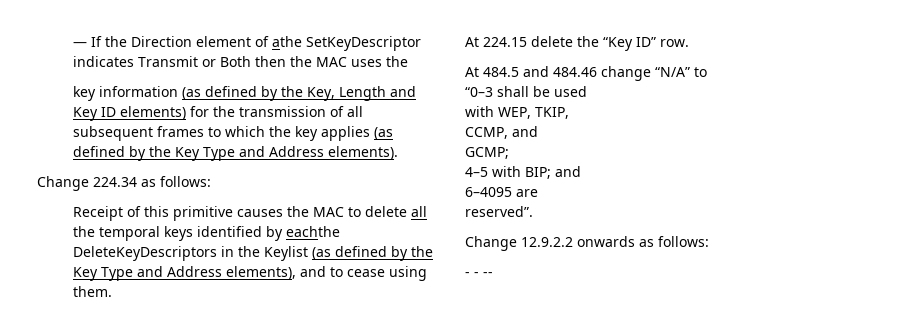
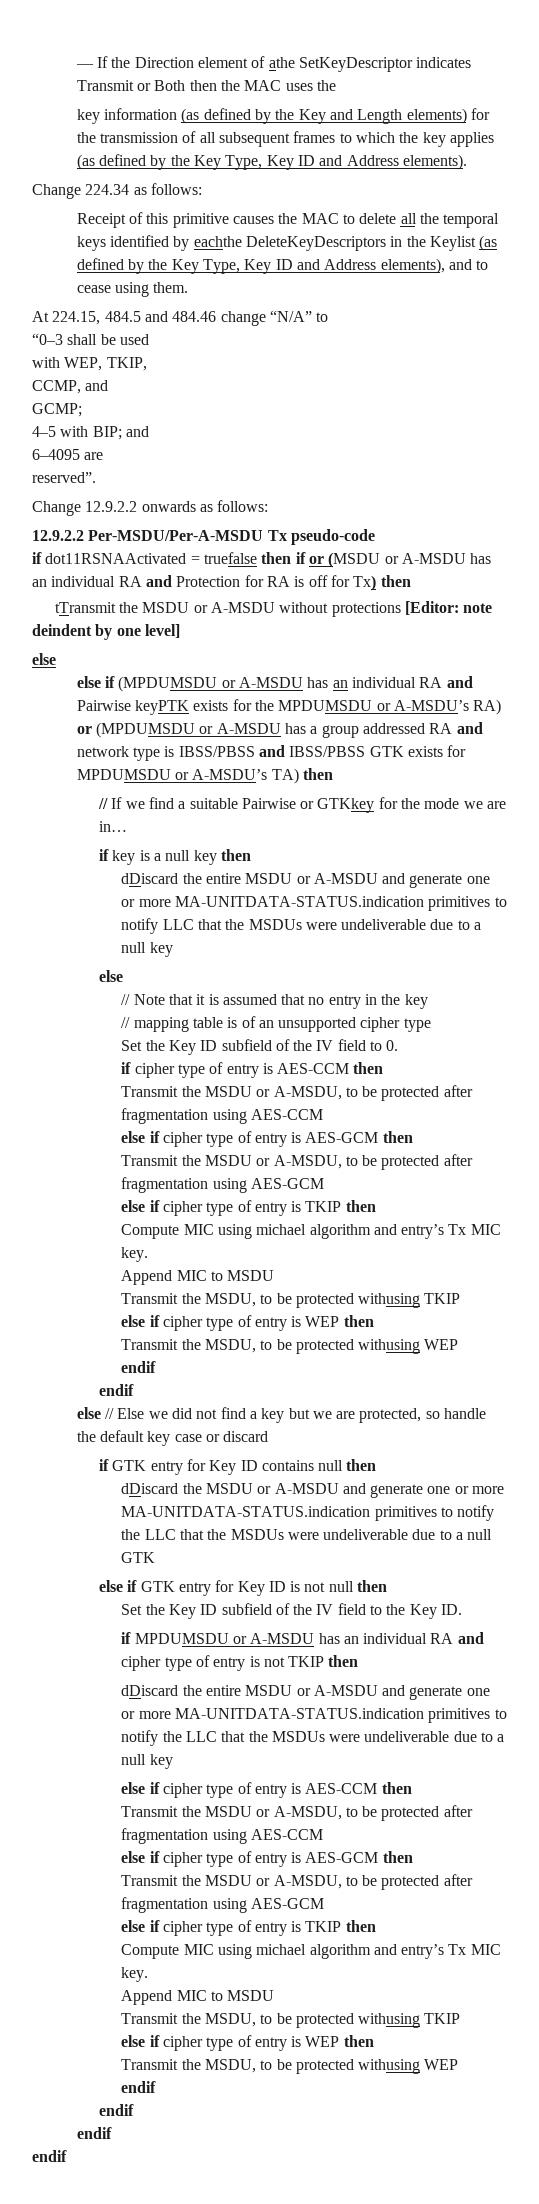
- key information (as defined by the Key, Length and Key ID elements) for the transmission of all subsequent frames to which the key applies (as defined by the Key Type and Address elements).
+ key information (as defined by the Key and Length elements) for the transmission of all subsequent frames to which the key applies (as defined by the Key Type, Key ID and Address elements).
- Receipt of this primitive causes the MAC to delete all the temporal keys identified by eachthe DeleteKeyDescriptors in the Keylist (as defined by the Key Type and Address elements), and to cease using them.
+ Receipt of this primitive causes the MAC to delete all the temporal keys identified by eachthe DeleteKeyDescriptors in the Keylist (as defined by the Key Type, Key ID and Address elements), and to cease using them.
- At 224.15 delete the “Key ID” row.
- At 484.5 and 484.46 change “N/A” to
+ At 224.15, 484.5 and 484.46 change “N/A” to
- - - --
+ 12.9.2.2 Per-MSDU/Per-A-MSDU Tx pseudo-code
+ if dot11RSNAActivated = truefalse then if or (MSDU or A-MSDU has an individual RA and Protection for RA is off for Tx) then
+ tTransmit the MSDU or A-MSDU without protections [Editor: note deindent by one level]
+ else
+ else if (MPDUMSDU or A-MSDU has an individual RA and Pairwise keyPTK exists for the MPDUMSDU or A-MSDU’s RA) or (MPDUMSDU or A-MSDU has a group addressed RA and network type is IBSS/PBSS and IBSS/PBSS GTK exists for MPDUMSDU or A-MSDU’s TA) then
+ // If we find a suitable Pairwise or GTKkey for the mode we are in…
+ if key is a null key then
+ dDiscard the entire MSDU or A-MSDU and generate one or more MA-UNITDATA-STATUS.indication primitives to notify LLC that the MSDUs were undeliverable due to a null key
+ else
+ // Note that it is assumed that no entry in the key
+ // mapping table is of an unsupported cipher type
+ Set the Key ID subfield of the IV field to 0.
+ if cipher type of entry is AES-CCM then
+ Transmit the MSDU or A-MSDU, to be protected after fragmentation using AES-CCM
+ else if cipher type of entry is AES-GCM then
+ Transmit the MSDU or A-MSDU, to be protected after fragmentation using AES-GCM
+ else if cipher type of entry is TKIP then
+ Compute MIC using michael algorithm and entry’s Tx MIC key.
+ Append MIC to MSDU
+ Transmit the MSDU, to be protected withusing TKIP
+ else if cipher type of entry is WEP then
+ Transmit the MSDU, to be protected withusing WEP
+ endif
+ endif
+ else // Else we did not find a key but we are protected, so handle the default key case or discard
+ if GTK entry for Key ID contains null then
+ dDiscard the MSDU or A-MSDU and generate one or more MA-UNITDATA-STATUS.indication primitives to notify the LLC that the MSDUs were undeliverable due to a null GTK
+ else if GTK entry for Key ID is not null then
+ Set the Key ID subfield of the IV field to the Key ID.
+ if MPDUMSDU or A-MSDU has an individual RA and cipher type of entry is not TKIP then
+ dDiscard the entire MSDU or A-MSDU and generate one or more MA-UNITDATA-STATUS.indication primitives to notify the LLC that the MSDUs were undeliverable due to a null key
+ else if cipher type of entry is AES-CCM then
+ Transmit the MSDU or A-MSDU, to be protected after fragmentation using AES-CCM
+ else if cipher type of entry is AES-GCM then
+ Transmit the MSDU or A-MSDU, to be protected after fragmentation using AES-GCM
+ else if cipher type of entry is TKIP then
+ Compute MIC using michael algorithm and entry’s Tx MIC key.
+ Append MIC to MSDU
+ Transmit the MSDU, to be protected withusing TKIP
+ else if cipher type of entry is WEP then
+ Transmit the MSDU, to be protected withusing WEP
+ endif
+ endif
+ endif
+ endif

